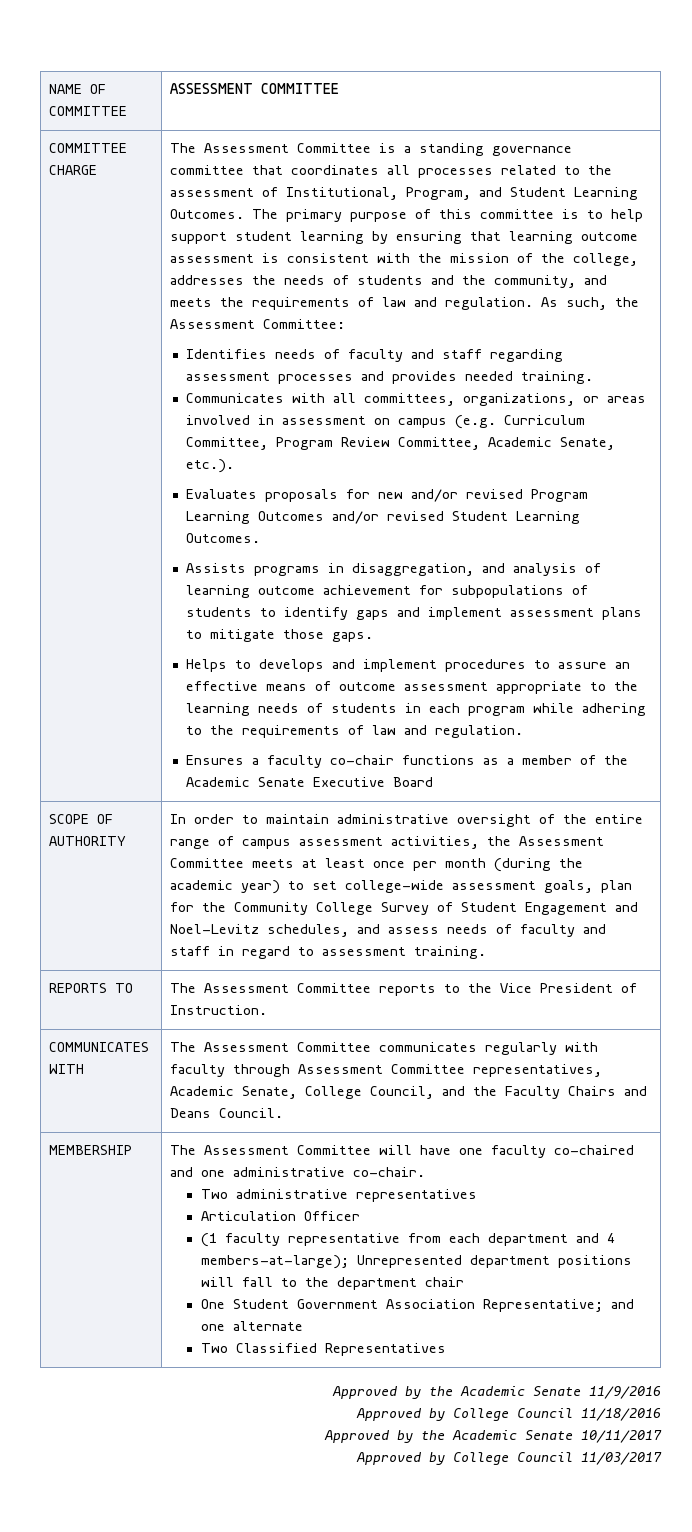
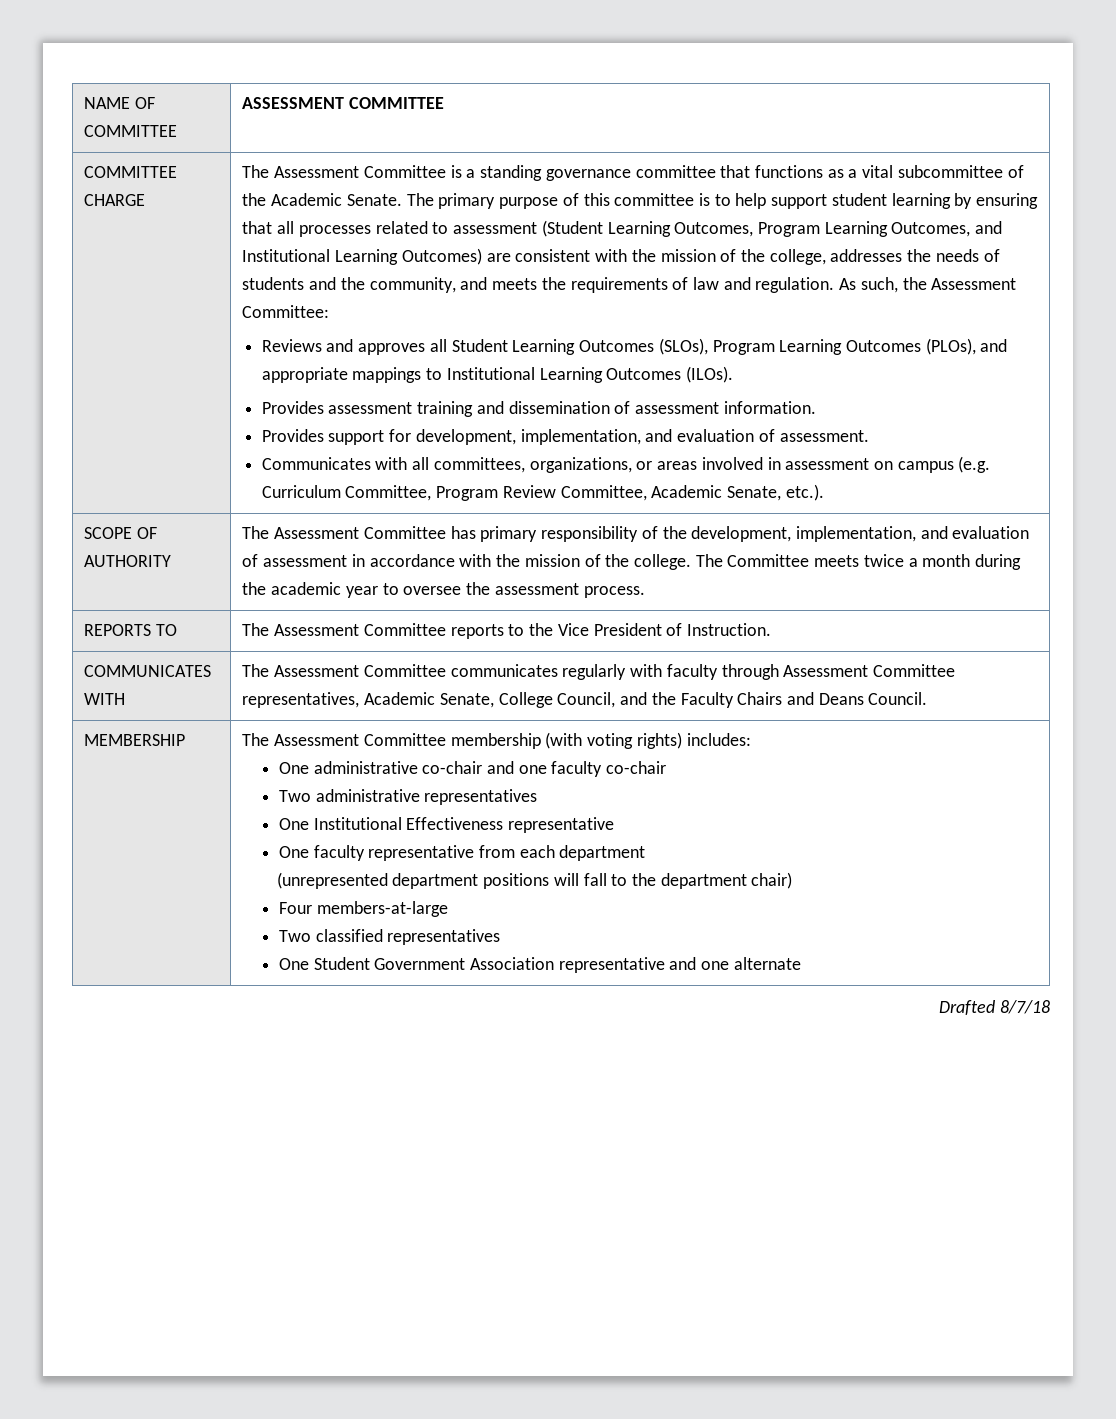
- The Assessment Committee is a standing governance committee that coordinates all processes related to the assessment of Institutional, Program, and Student Learning Outcomes.
+ The Assessment Committee is a standing governance committee that functions as a vital subcommittee of the Academic Senate.
- The primary purpose of this committee is to help support student learning by ensuring that learning outcome assessment is consistent with the mission of the college, addresses the needs of students and the community, and meets the requirements of law and regulation.
+ The primary purpose of this committee is to help support student learning by ensuring that all processes related to assessment (Student Learning Outcomes, Program Learning Outcomes, and Institutional Learning Outcomes) are consistent with the mission of the college, addresses the needs of students and the community, and meets the requirements of law and regulation.
- Identifies needs of faculty and staff regarding assessment processes and provides needed training.
+ Reviews and approves all Student Learning Outcomes (SLOs), Program Learning Outcomes (PLOs), and appropriate mappings to Institutional Learning Outcomes (ILOs).
+ Provides assessment training and dissemination of assessment information.
+ Provides support for development, implementation, and evaluation of assessment.
- Evaluates proposals for new and/or revised Program Learning Outcomes and/or revised Student Learning Outcomes.
- Assists programs in disaggregation, and analysis of learning outcome achievement for subpopulations of students to identify gaps and implement assessment plans to mitigate those gaps.
- Helps to develops and implement procedures to assure an effective means of outcome assessment appropriate to the learning needs of students in each program while adhering to the requirements of law and regulation.
- Ensures a faculty co-chair functions as a member of the Academic Senate Executive Board
- SCOPE OF AUTHORITY | In order to maintain administrative oversight of the entire range of campus assessment activities, the Assessment Committee meets at least once per month (during the academic year) to set college-wide assessment goals, plan for the Community College Survey of Student Engagement and Noel-Levitz schedules, and assess needs of faculty and staff in regard to assessment training.
+ SCOPE OF AUTHORITY | The Assessment Committee has primary responsibility of the development, implementation, and evaluation of assessment in accordance with the mission of the college. The Committee meets twice a month during the academic year to oversee the assessment process.
- The Assessment Committee will have one faculty co-chaired and one administrative co-chair.
+ The Assessment Committee membership (with voting rights) includes:
+ One administrative co-chair and one faculty co-chair
  Two administrative representatives
- Articulation Officer
- (1 faculty representative from each department and 4 members-at-large); Unrepresented department positions will fall to the department chair
+ One Institutional Effectiveness representative
+ One faculty representative from each department
+ (unrepresented department positions will fall to the department chair)
+ Four members-at-large
+ Two classified representatives
- One Student Government Association Representative; and one alternate
+ One Student Government Association representative and one alternate
- Two Classified Representatives
- Approved by the Academic Senate 11/9/2016
- Approved by College Council 11/18/2016
- Approved by the Academic Senate 10/11/2017
- Approved by College Council 11/03/2017
+ Drafted 8/7/18

